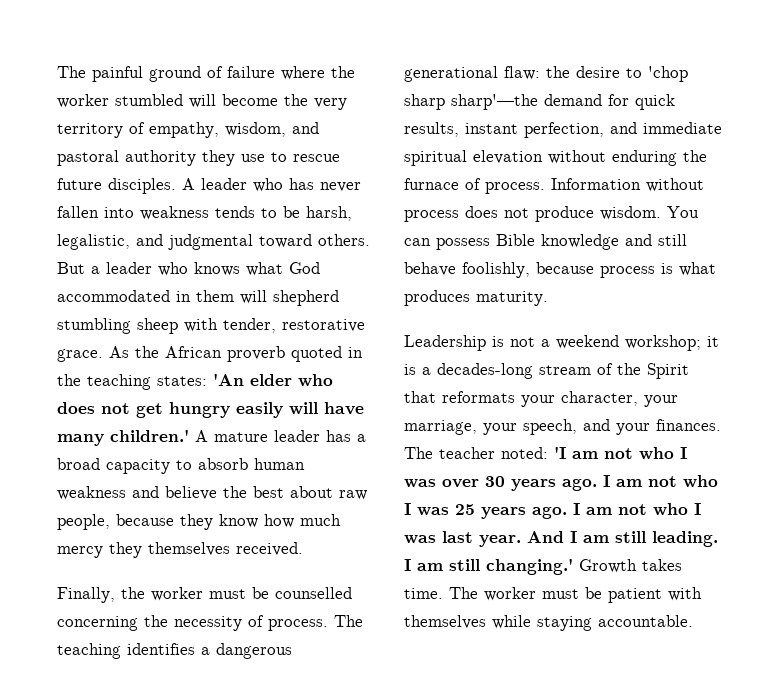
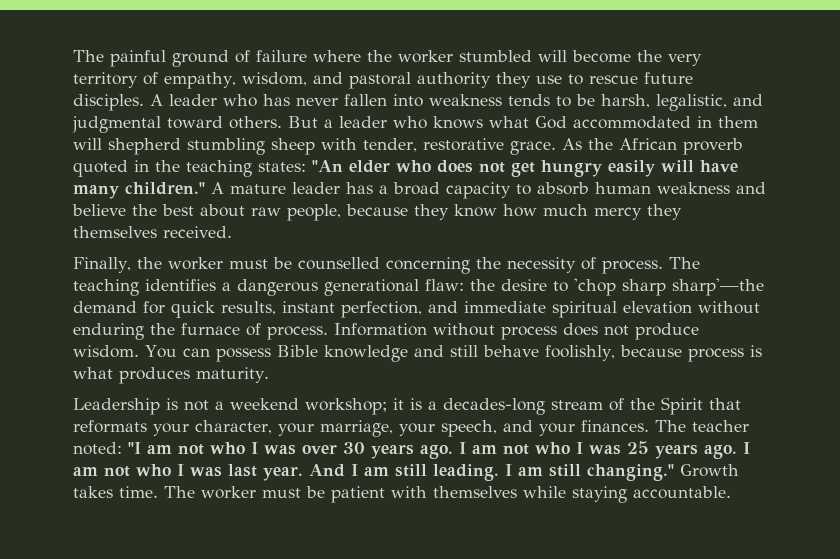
- As the African proverb quoted in the teaching states: 'An elder who does not get hungry easily will have many children.'
+ As the African proverb quoted in the teaching states: "An elder who does not get hungry easily will have many children."
- The teacher noted: 'I am not who I was over 30 years ago.
+ The teacher noted: "I am not who I was over 30 years ago.
- I am still changing.'
+ I am still changing."

